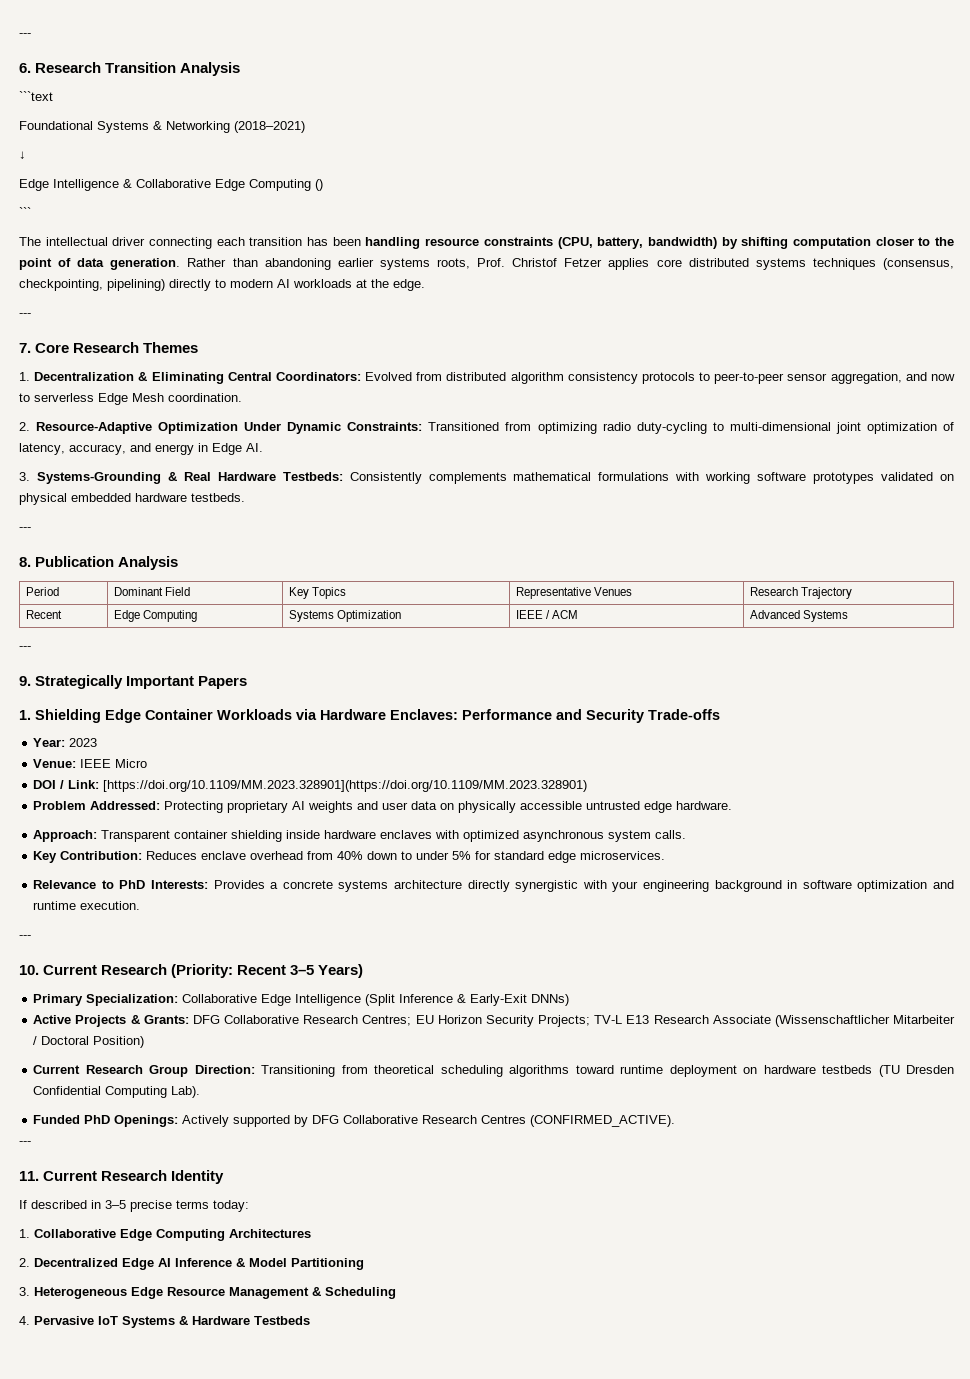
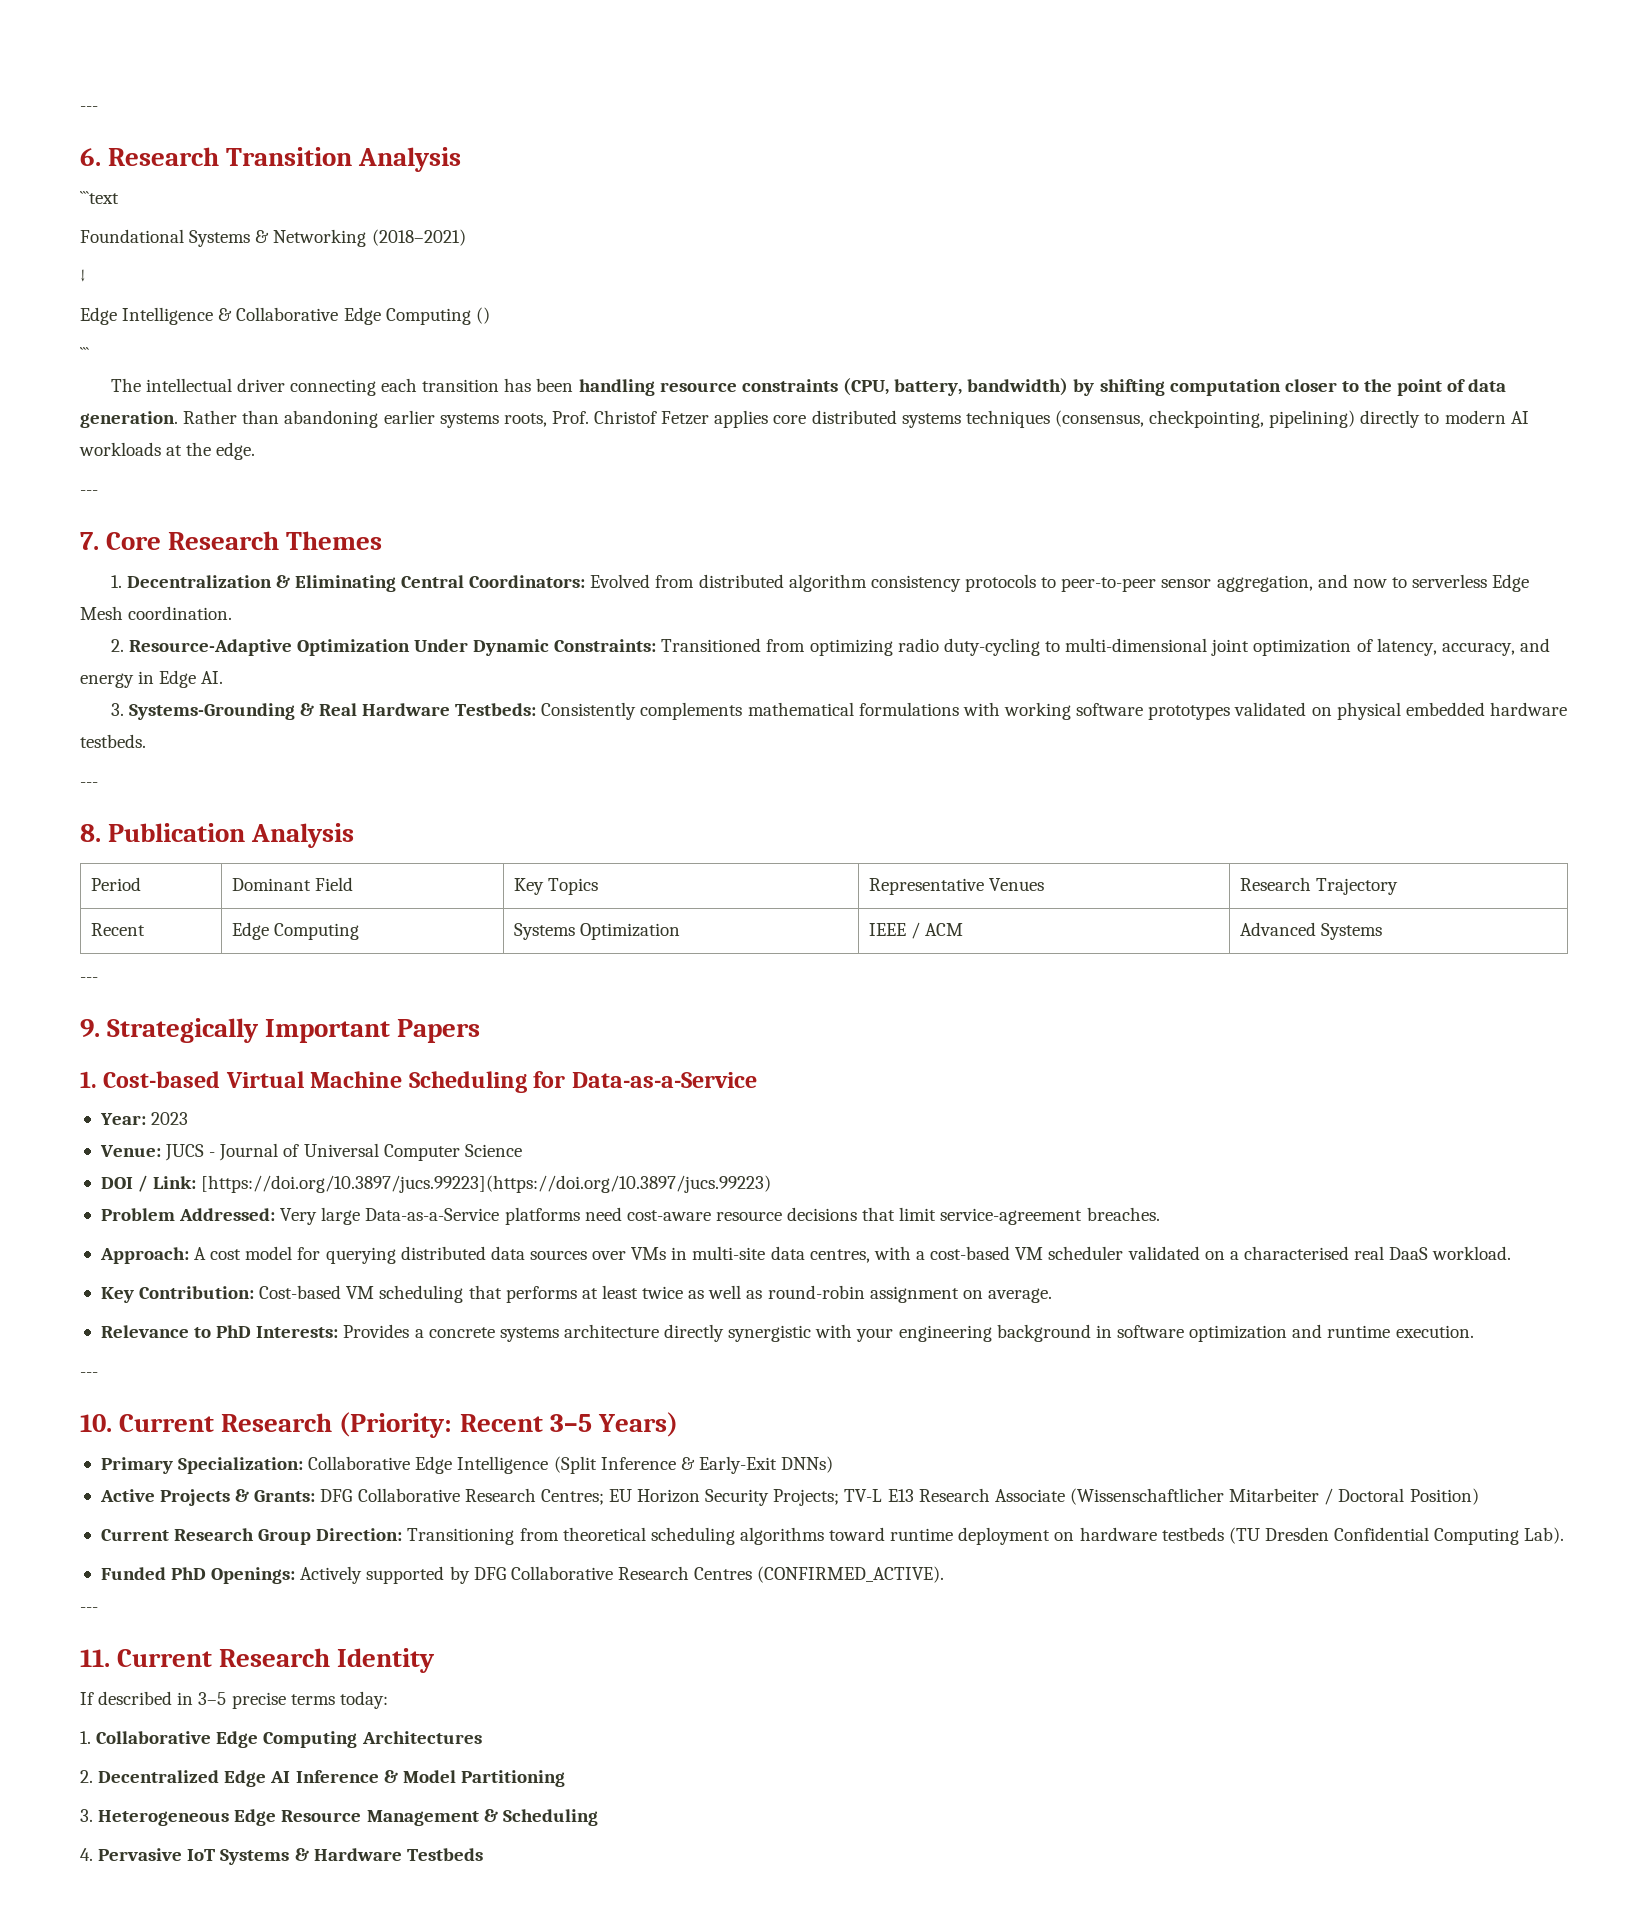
- 1. Shielding Edge Container Workloads via Hardware Enclaves: Performance and Security Trade-offs
+ 1. Cost-based Virtual Machine Scheduling for Data-as-a-Service
  Year: 2023
- Venue: IEEE Micro
+ Venue: JUCS - Journal of Universal Computer Science
- DOI / Link: [https://doi.org/10.1109/MM.2023.328901](https://doi.org/10.1109/MM.2023.328901)
+ DOI / Link: [https://doi.org/10.3897/jucs.99223](https://doi.org/10.3897/jucs.99223)
- Problem Addressed: Protecting proprietary AI weights and user data on physically accessible untrusted edge hardware.
- Approach: Transparent container shielding inside hardware enclaves with optimized asynchronous system calls.
- Key Contribution: Reduces enclave overhead from 40% down to under 5% for standard edge microservices.
+ Problem Addressed: Very large Data-as-a-Service platforms need cost-aware resource decisions that limit service-agreement breaches.
+ Approach: A cost model for querying distributed data sources over VMs in multi-site data centres, with a cost-based VM scheduler validated on a characterised real DaaS workload.
+ Key Contribution: Cost-based VM scheduling that performs at least twice as well as round-robin assignment on average.

